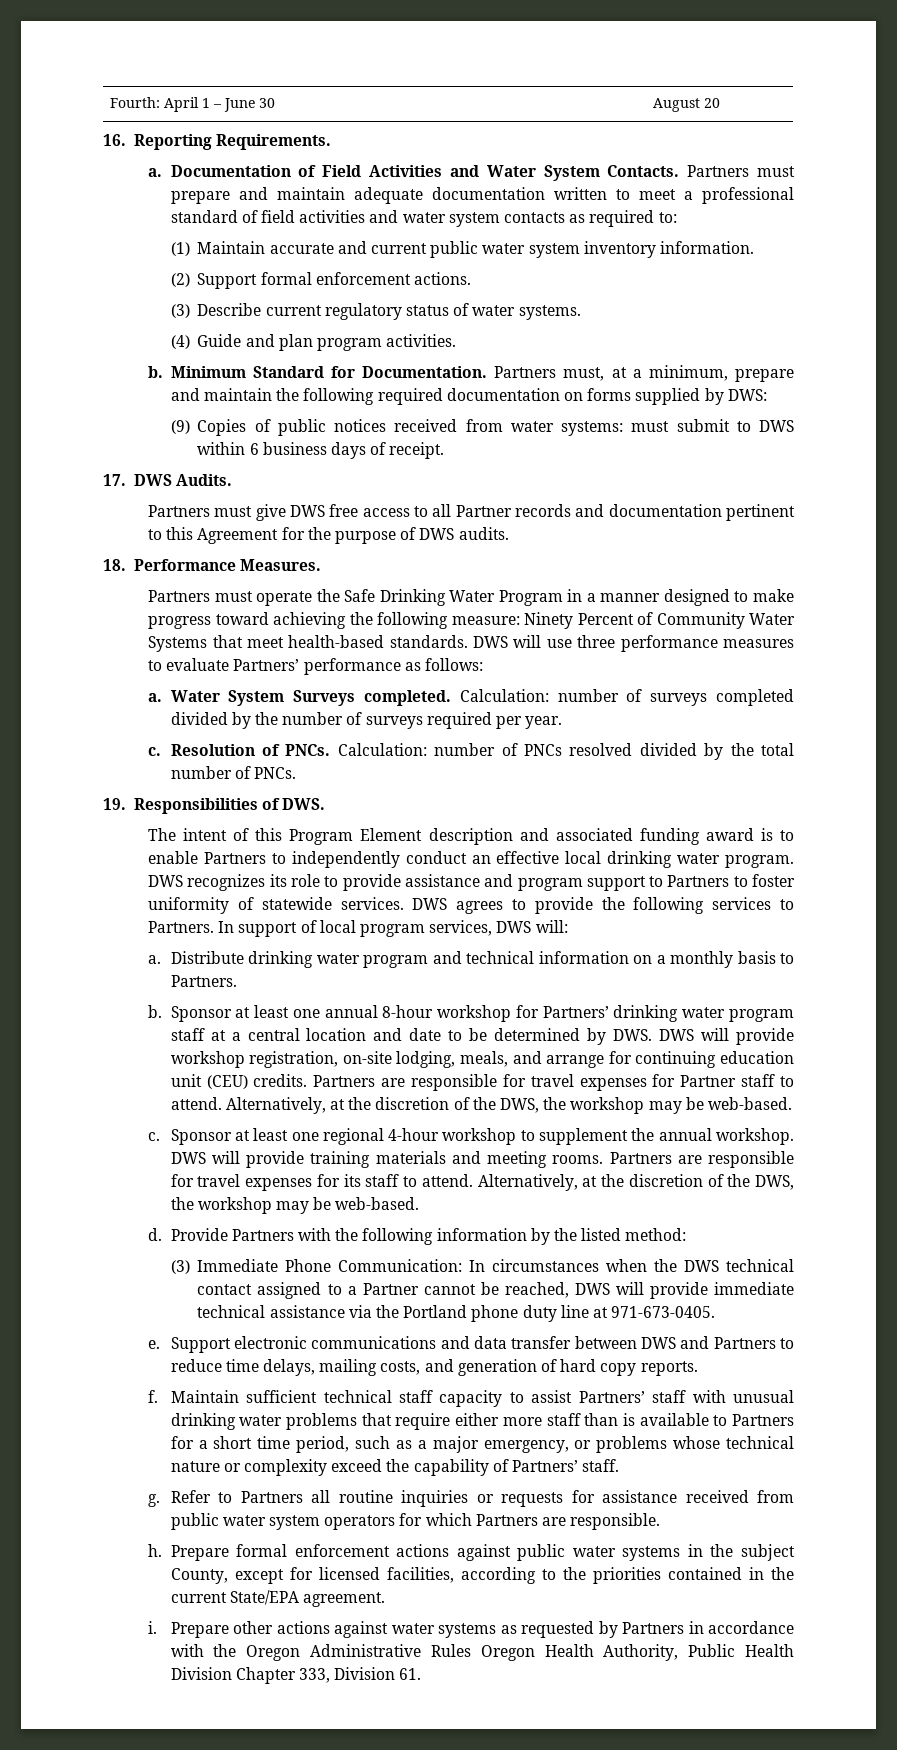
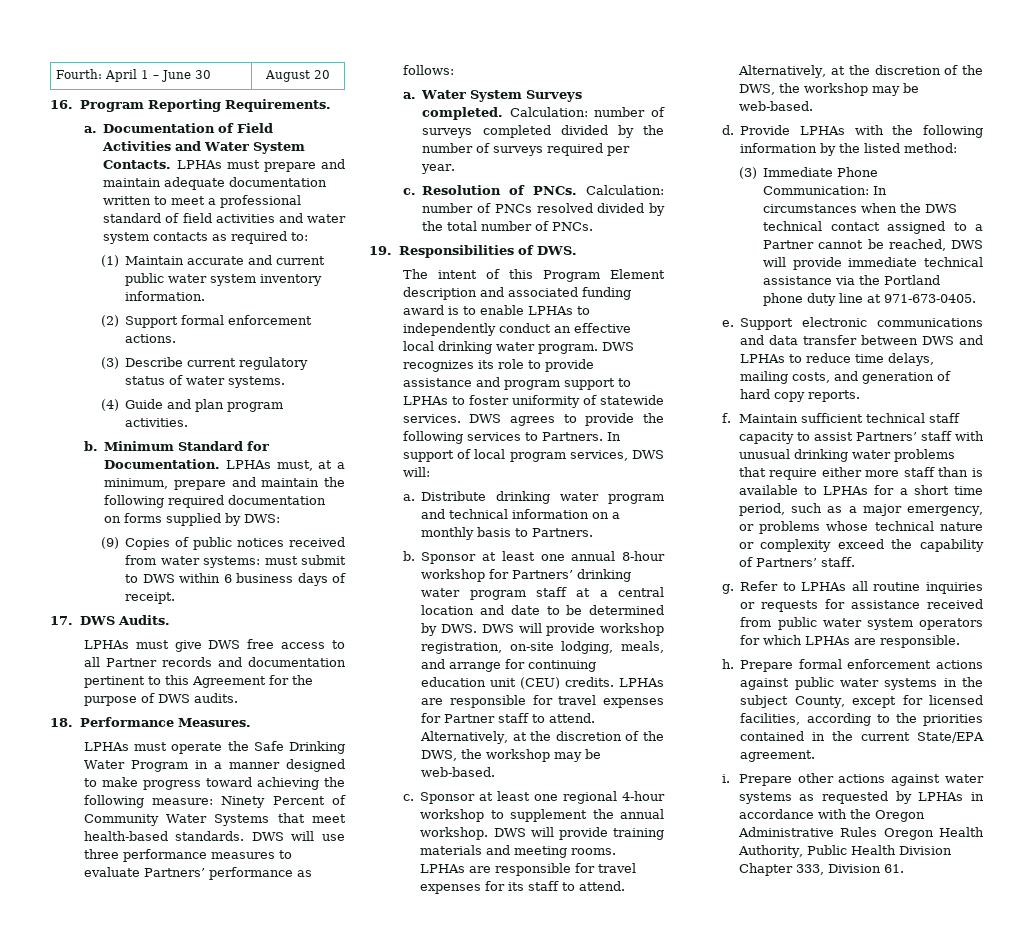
- 16. Reporting Requirements.
+ 16. Program Reporting Requirements.
- Partners must prepare and maintain adequate documentation written to meet a professional standard of field activities and water system contacts as required to:
+ LPHAs must prepare and maintain adequate documentation written to meet a professional standard of field activities and water system contacts as required to:
- Partners must, at a minimum, prepare and maintain the following required documentation on forms supplied by DWS:
+ LPHAs must, at a minimum, prepare and maintain the following required documentation on forms supplied by DWS:
- Partners must give DWS free access to all Partner records and documentation pertinent to this Agreement for the purpose of DWS audits.
+ LPHAs must give DWS free access to all Partner records and documentation pertinent to this Agreement for the purpose of DWS audits.
- Partners must operate the Safe Drinking Water Program in a manner designed to make progress toward achieving the following measure: Ninety Percent of Community Water Systems that meet health-based standards.
+ LPHAs must operate the Safe Drinking Water Program in a manner designed to make progress toward achieving the following measure: Ninety Percent of Community Water Systems that meet health-based standards.
- The intent of this Program Element description and associated funding award is to enable Partners to independently conduct an effective local drinking water program.
+ The intent of this Program Element description and associated funding award is to enable LPHAs to independently conduct an effective local drinking water program.
- DWS recognizes its role to provide assistance and program support to Partners to foster uniformity of statewide services.
+ DWS recognizes its role to provide assistance and program support to LPHAs to foster uniformity of statewide services.
- Partners are responsible for travel expenses for Partner staff to attend.
+ LPHAs are responsible for travel expenses for Partner staff to attend.
- Partners are responsible for travel expenses for its staff to attend.
+ LPHAs are responsible for travel expenses for its staff to attend.
- Provide Partners with the following information by the listed method:
+ Provide LPHAs with the following information by the listed method:
- Support electronic communications and data transfer between DWS and Partners to reduce time delays, mailing costs, and generation of hard copy reports.
+ Support electronic communications and data transfer between DWS and LPHAs to reduce time delays, mailing costs, and generation of hard copy reports.
- Maintain sufficient technical staff capacity to assist Partners’ staff with unusual drinking water problems that require either more staff than is available to Partners for a short time period, such as a major emergency, or problems whose technical nature or complexity exceed the capability of Partners’ staff.
+ Maintain sufficient technical staff capacity to assist Partners’ staff with unusual drinking water problems that require either more staff than is available to LPHAs for a short time period, such as a major emergency, or problems whose technical nature or complexity exceed the capability of Partners’ staff.
- Refer to Partners all routine inquiries or requests for assistance received from public water system operators for which Partners are responsible.
+ Refer to LPHAs all routine inquiries or requests for assistance received from public water system operators for which LPHAs are responsible.
- Prepare other actions against water systems as requested by Partners in accordance with the Oregon Administrative Rules Oregon Health Authority, Public Health Division Chapter 333, Division 61.
+ Prepare other actions against water systems as requested by LPHAs in accordance with the Oregon Administrative Rules Oregon Health Authority, Public Health Division Chapter 333, Division 61.

